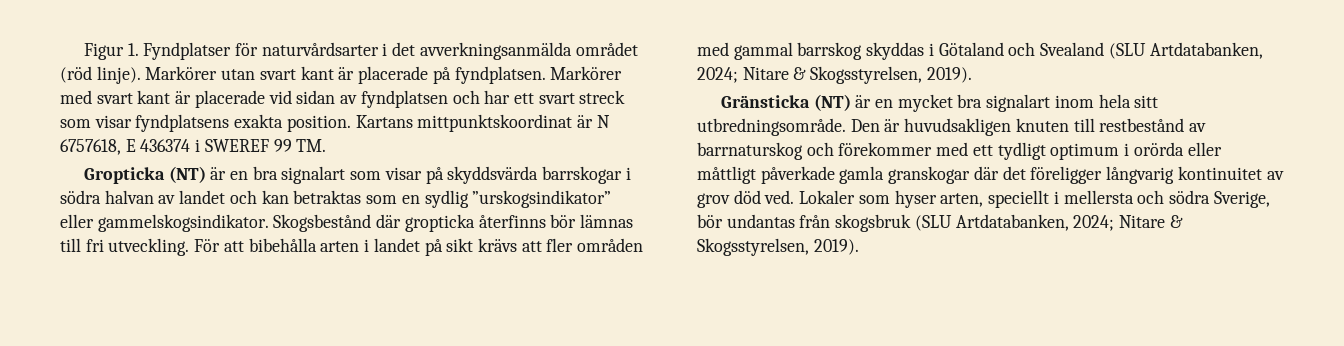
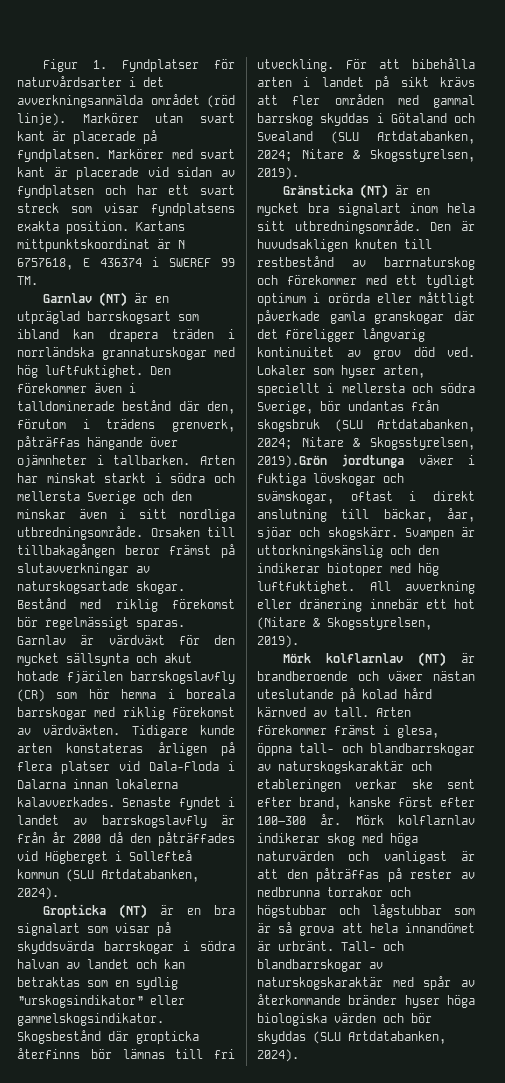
+ Garnlav (NT) är en utpräglad barrskogsart som ibland kan drapera träden i norrländska grannaturskogar med hög luftfuktighet. Den förekommer även i talldominerade bestånd där den, förutom i trädens grenverk, påträffas hängande över ojämnheter i tallbarken. Arten har minskat starkt i södra och mellersta Sverige och den minskar även i sitt nordliga utbredningsområde. Orsaken till tillbakagången beror främst på slutavverkningar av naturskogsartade skogar. Bestånd med riklig förekomst bör regelmässigt sparas. Garnlav är värdväxt för den mycket sällsynta och akut hotade fjärilen barrskogslavfly (CR) som hör hemma i boreala barrskogar med riklig förekomst av värdväxten. Tidigare kunde arten konstateras årligen på flera platser vid Dala-Floda i Dalarna innan lokalerna kalavverkades. Senaste fyndet i landet av barrskogslavfly är från år 2000 då den påträffades vid Högberget i Sollefteå kommun (SLU Artdatabanken, 2024).
- Lokaler som hyser arten, speciellt i mellersta och södra Sverige, bör undantas från skogsbruk (SLU Artdatabanken, 2024; Nitare & Skogsstyrelsen, 2019).
+ Lokaler som hyser arten, speciellt i mellersta och södra Sverige, bör undantas från skogsbruk (SLU Artdatabanken, 2024; Nitare & Skogsstyrelsen, 2019).Grön jordtunga växer i fuktiga lövskogar och svämskogar, oftast i direkt anslutning till bäckar, åar, sjöar och skogskärr. Svampen är uttorkningskänslig och den indikerar biotoper med hög luftfuktighet. All avverkning eller dränering innebär ett hot (Nitare & Skogsstyrelsen, 2019).
+ Mörk kolflarnlav (NT) är brandberoende och växer nästan uteslutande på kolad hård kärnved av tall. Arten förekommer främst i glesa, öppna tall- och blandbarrskogar av naturskogskaraktär och etableringen verkar ske sent efter brand, kanske först efter 100–300 år. Mörk kolflarnlav indikerar skog med höga naturvärden och vanligast är att den påträffas på rester av nedbrunna torrakor och högstubbar och lågstubbar som är så grova att hela innandömet är urbränt. Tall- och blandbarrskogar av naturskogskaraktär med spår av återkommande bränder hyser höga biologiska värden och bör skyddas (SLU Artdatabanken, 2024).

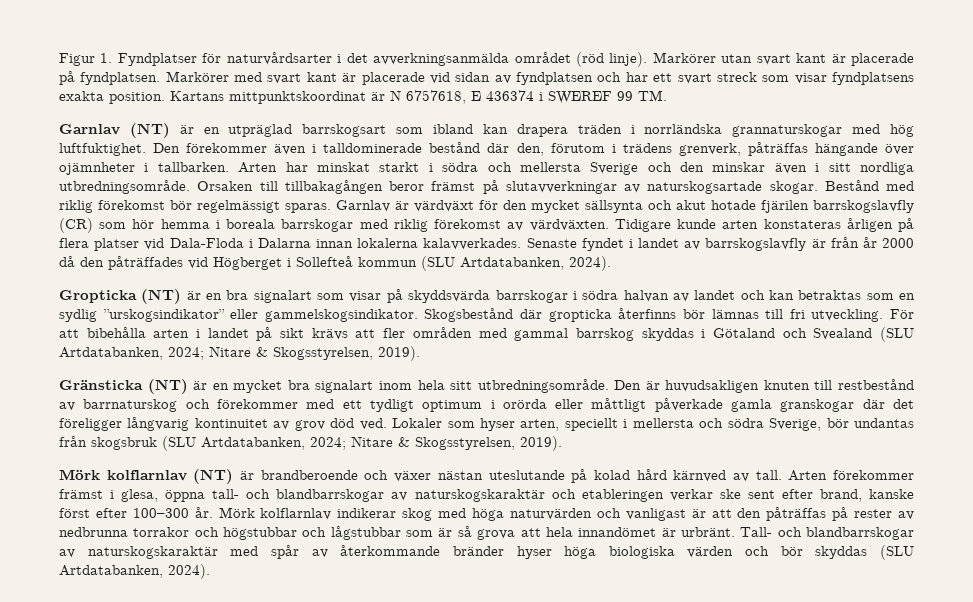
- Lokaler som hyser arten, speciellt i mellersta och södra Sverige, bör undantas från skogsbruk (SLU Artdatabanken, 2024; Nitare & Skogsstyrelsen, 2019).Grön jordtunga växer i fuktiga lövskogar och svämskogar, oftast i direkt anslutning till bäckar, åar, sjöar och skogskärr. Svampen är uttorkningskänslig och den indikerar biotoper med hög luftfuktighet. All avverkning eller dränering innebär ett hot (Nitare & Skogsstyrelsen, 2019).
+ Lokaler som hyser arten, speciellt i mellersta och södra Sverige, bör undantas från skogsbruk (SLU Artdatabanken, 2024; Nitare & Skogsstyrelsen, 2019).

